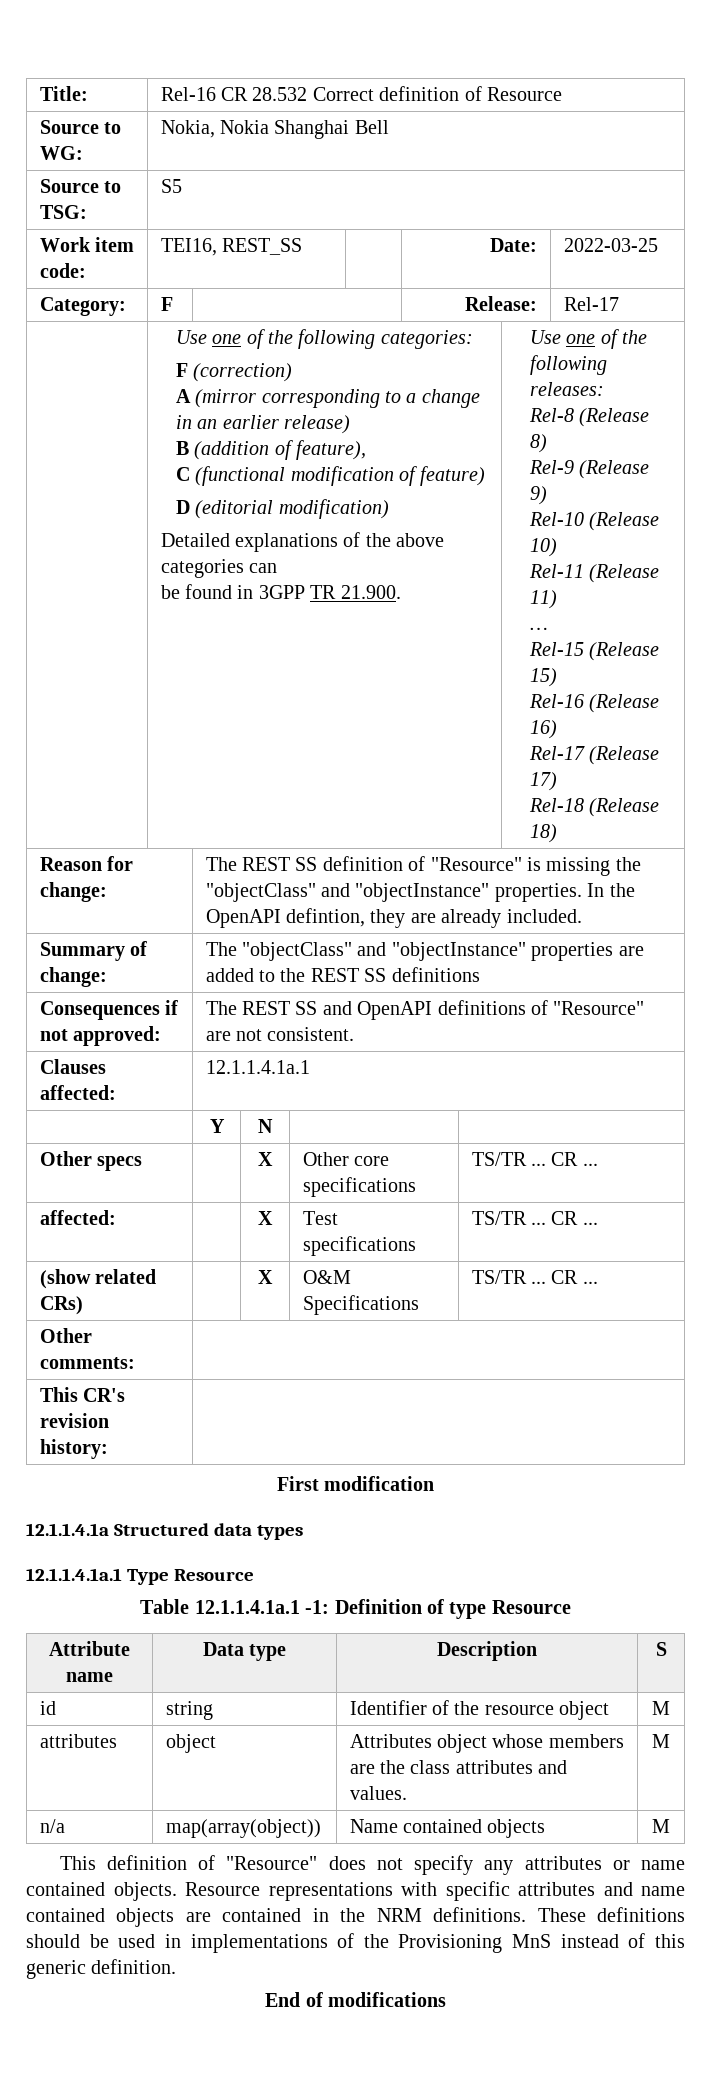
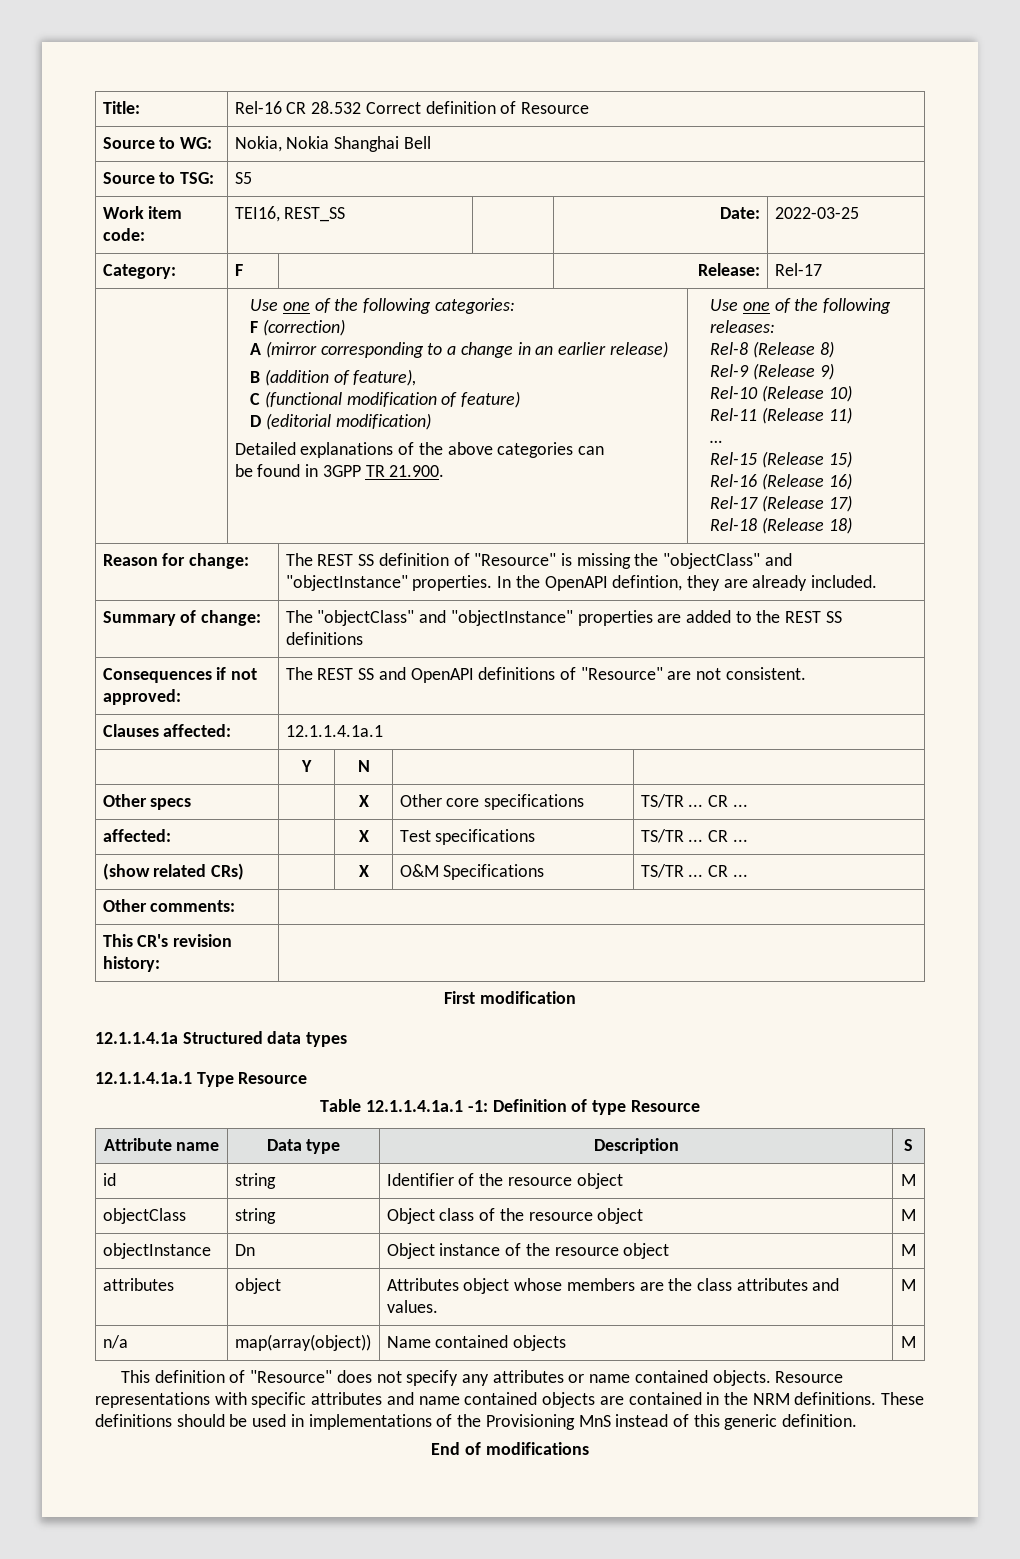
+ objectClass | string | Object class of the resource object | M
+ objectInstance | Dn | Object instance of the resource object | M

